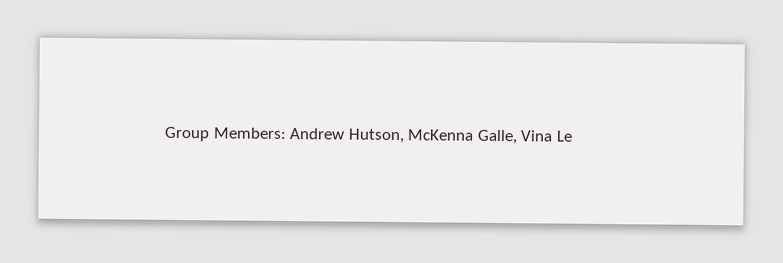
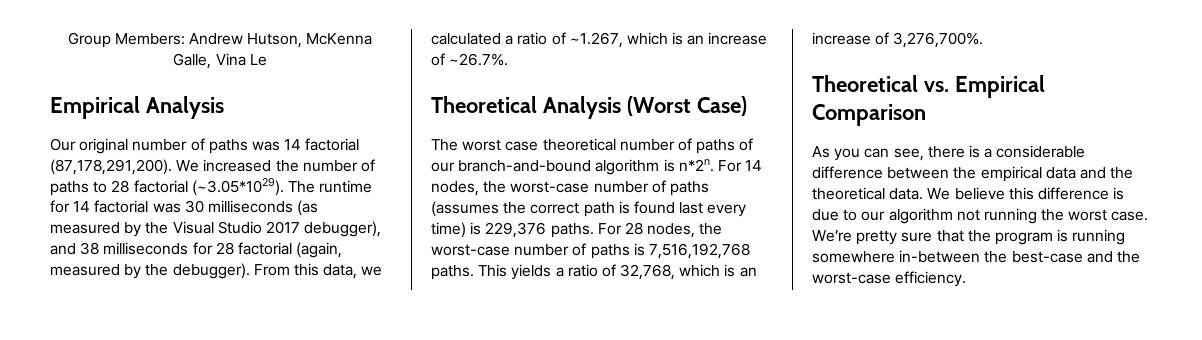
+ Empirical Analysis
+ Our original number of paths was 14 factorial (87,178,291,200). We increased the number of paths to 28 factorial (~3.05*1029). The runtime for 14 factorial was 30 milliseconds (as measured by the Visual Studio 2017 debugger), and 38 milliseconds for 28 factorial (again, measured by the debugger). From this data, we calculated a ratio of ~1.267, which is an increase of ~26.7%.
+ Theoretical Analysis (Worst Case)
+ The worst case theoretical number of paths of our branch-and-bound algorithm is n*2n. For 14 nodes, the worst-case number of paths (assumes the correct path is found last every time) is 229,376 paths. For 28 nodes, the worst-case number of paths is 7,516,192,768 paths. This yields a ratio of 32,768, which is an increase of 3,276,700%.
+ Theoretical vs. Empirical Comparison
+ As you can see, there is a considerable difference between the empirical data and the theoretical data. We believe this difference is due to our algorithm not running the worst case. We’re pretty sure that the program is running somewhere in-between the best-case and the worst-case efficiency.

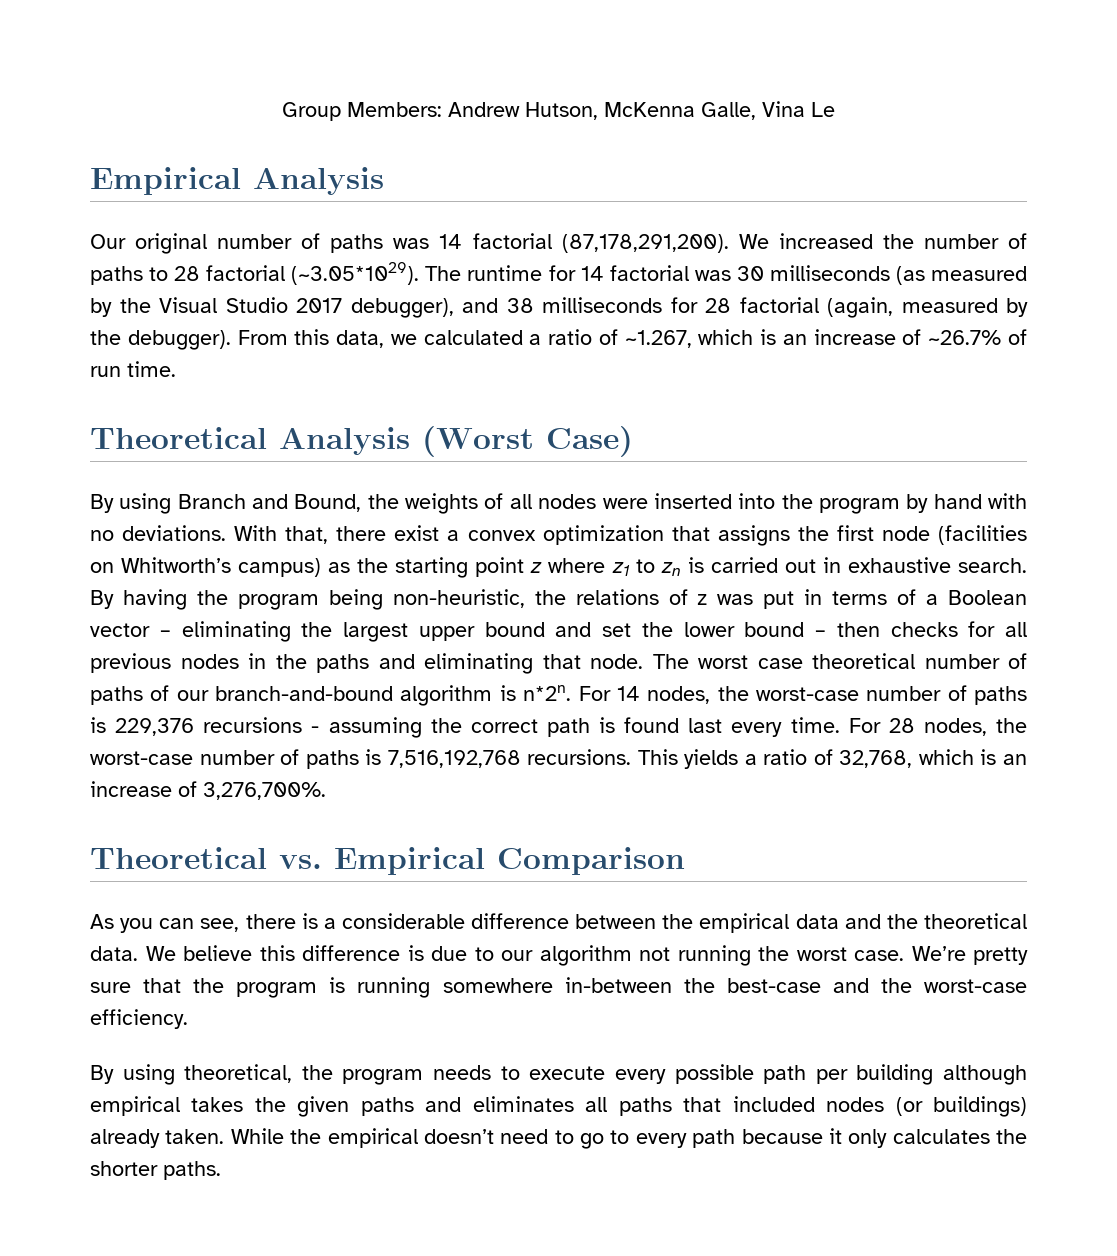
- From this data, we calculated a ratio of ~1.267, which is an increase of ~26.7%.
+ From this data, we calculated a ratio of ~1.267, which is an increase of ~26.7% of run time.
+ By using Branch and Bound, the weights of all nodes were inserted into the program by hand with no deviations. With that, there exist a convex optimization that assigns the first node (facilities on Whitworth’s campus) as the starting point z where z1 to zn is carried out in exhaustive search. By having the program being non-heuristic, the relations of z was put in terms of a Boolean vector – eliminating the largest upper bound and set the lower bound – then checks for all previous nodes in the paths and eliminating that node.
- For 14 nodes, the worst-case number of paths (assumes the correct path is found last every time) is 229,376 paths.
+ For 14 nodes, the worst-case number of paths is 229,376 recursions - assuming the correct path is found last every time.
- For 28 nodes, the worst-case number of paths is 7,516,192,768 paths.
+ For 28 nodes, the worst-case number of paths is 7,516,192,768 recursions.
+ By using theoretical, the program needs to execute every possible path per building although empirical takes the given paths and eliminates all paths that included nodes (or buildings) already taken. While the empirical doesn’t need to go to every path because it only calculates the shorter paths.

